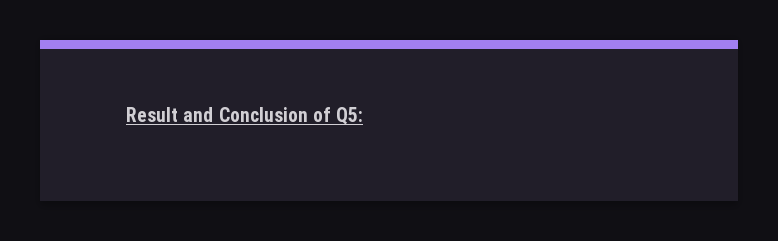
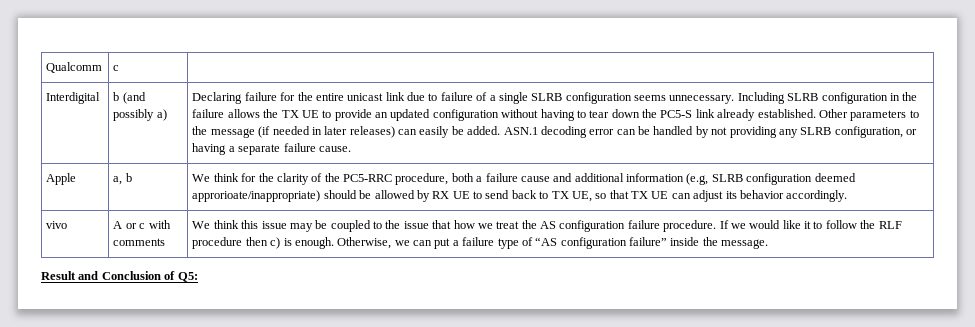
+ Qualcomm | c |
+ Interdigital | b (and possibly a) | Declaring failure for the entire unicast link due to failure of a single SLRB configuration seems unnecessary. Including SLRB configuration in the failure allows the TX UE to provide an updated configuration without having to tear down the PC5-S link already established. Other parameters to the message (if needed in later releases) can easily be added. ASN.1 decoding error can be handled by not providing any SLRB configuration, or having a separate failure cause.
+ Apple | a, b | We think for the clarity of the PC5-RRC procedure, both a failure cause and additional information (e.g, SLRB configuration deemed approrioate/inappropriate) should be allowed by RX UE to send back to TX UE, so that TX UE can adjust its behavior accordingly.
+ vivo | A or c with comments | We think this issue may be coupled to the issue that how we treat the AS configuration failure procedure. If we would like it to follow the RLF procedure then c) is enough. Otherwise, we can put a failure type of “AS configuration failure” inside the message.

